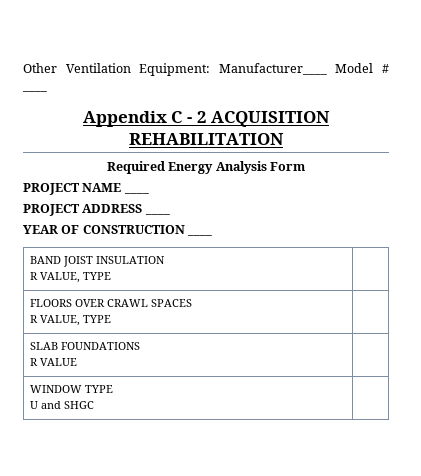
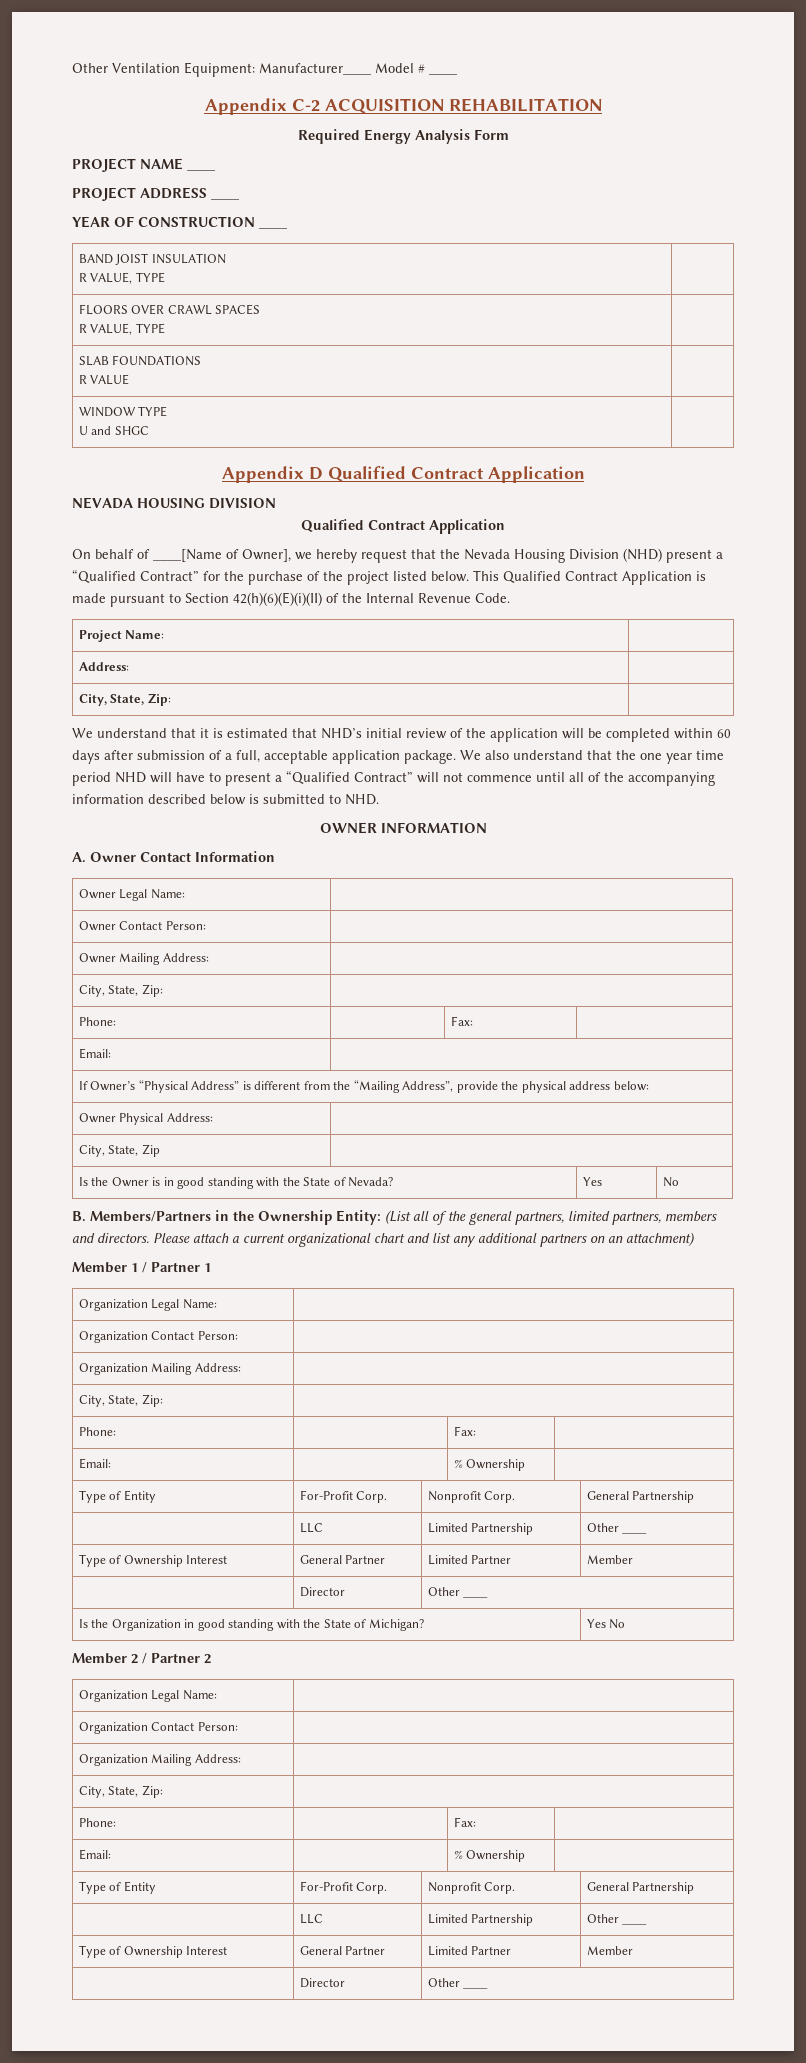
- Appendix C - 2 ACQUISITION REHABILITATION
+ Appendix C-2 ACQUISITION REHABILITATION
+ Appendix D Qualified Contract Application
+ NEVADA HOUSING DIVISION
+ Qualified Contract Application
+ On behalf of ____[Name of Owner], we hereby request that the Nevada Housing Division (NHD) present a “Qualified Contract” for the purchase of the project listed below. This Qualified Contract Application is made pursuant to Section 42(h)(6)(E)(i)(II) of the Internal Revenue Code.
+ Project Name: |
+ Address: |
+ City, State, Zip: |
+ We understand that it is estimated that NHD’s initial review of the application will be completed within 60 days after submission of a full, acceptable application package. We also understand that the one year time period NHD will have to present a “Qualified Contract” will not commence until all of the accompanying information described below is submitted to NHD.
+ OWNER INFORMATION
+ A. Owner Contact Information
+ Owner Legal Name: |
+ Owner Contact Person: |
+ Owner Mailing Address: |
+ City, State, Zip: |
+ Phone: | | Fax: |
+ Email: |
+ If Owner’s “Physical Address” is different from the “Mailing Address”, provide the physical address below:
+ Owner Physical Address: |
+ City, State, Zip |
+ Is the Owner is in good standing with the State of Nevada? | Yes | No
+ B. Members/Partners in the Ownership Entity: (List all of the general partners, limited partners, members and directors. Please attach a current organizational chart and list any additional partners on an attachment)
+ Member 1 / Partner 1
+ Organization Legal Name: |
+ Organization Contact Person: |
+ Organization Mailing Address: |
+ City, State, Zip: |
+ Phone: | | Fax: |
+ Email: | | % Ownership |
+ Type of Entity | For-Profit Corp. | Nonprofit Corp. | General Partnership
+ | LLC | Limited Partnership | Other ____
+ Type of Ownership Interest | General Partner | Limited Partner | Member
+ | Director | Other ____
+ Is the Organization in good standing with the State of Michigan? | Yes No
+ Member 2 / Partner 2
+ Organization Legal Name: |
+ Organization Contact Person: |
+ Organization Mailing Address: |
+ City, State, Zip: |
+ Phone: | | Fax: |
+ Email: | | % Ownership |
+ Type of Entity | For-Profit Corp. | Nonprofit Corp. | General Partnership
+ | LLC | Limited Partnership | Other ____
+ Type of Ownership Interest | General Partner | Limited Partner | Member
+ | Director | Other ____

